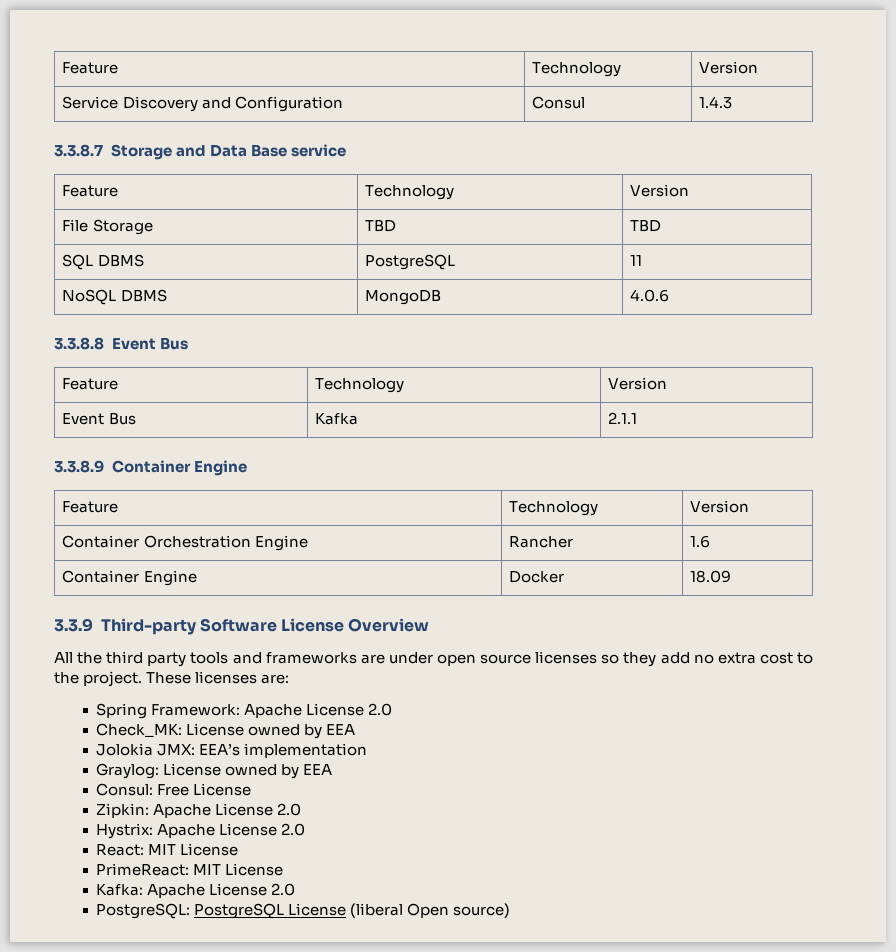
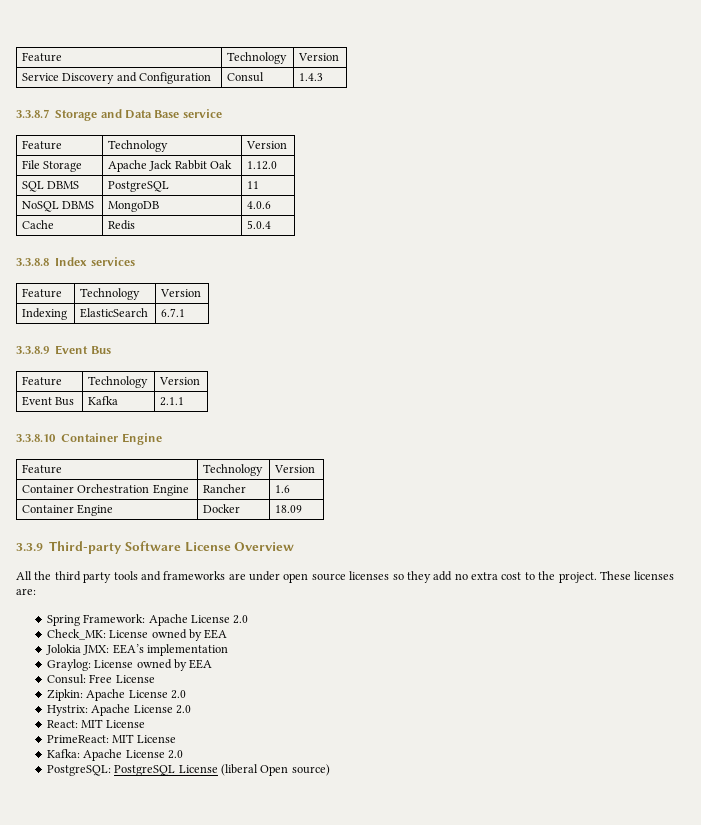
- File Storage | TBD | TBD
+ File Storage | Apache Jack Rabbit Oak | 1.12.0
- 3.3.8.8 Event Bus
+ Cache | Redis | 5.0.4
+ 3.3.8.8 Index services
+ Feature | Technology | Version
+ Indexing | ElasticSearch | 6.7.1
+ 3.3.8.9 Event Bus
- 3.3.8.9 Container Engine
+ 3.3.8.10 Container Engine

